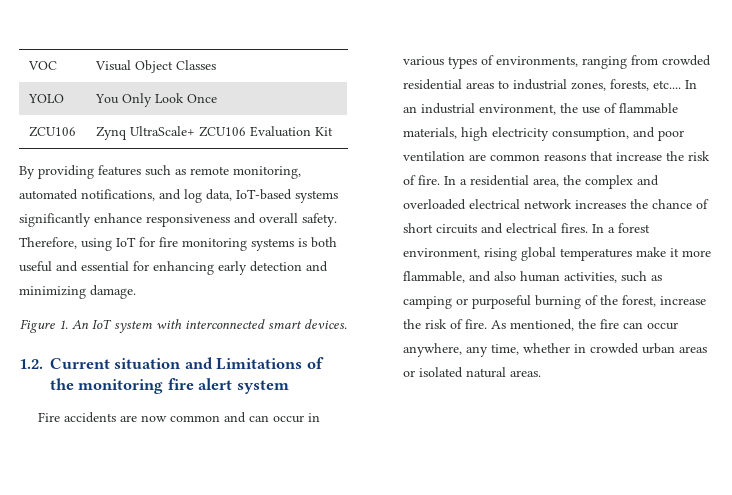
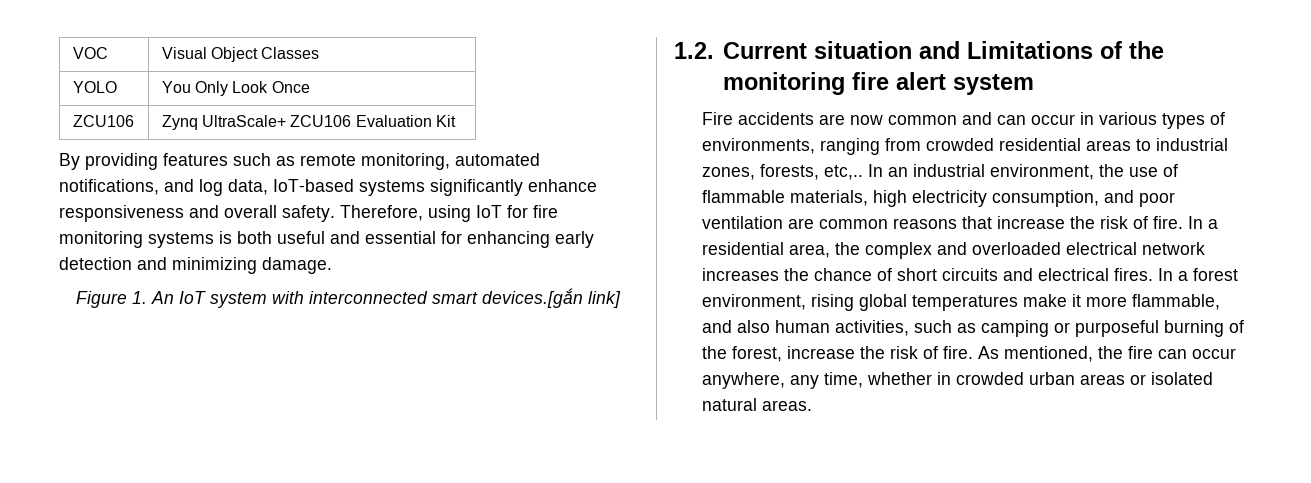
- Figure 1. An IoT system with interconnected smart devices.
+ Figure 1. An IoT system with interconnected smart devices.[gắn link]
- Fire accidents are now common and can occur in various types of environments, ranging from crowded residential areas to industrial zones, forests, etc....
+ Fire accidents are now common and can occur in various types of environments, ranging from crowded residential areas to industrial zones, forests, etc,..

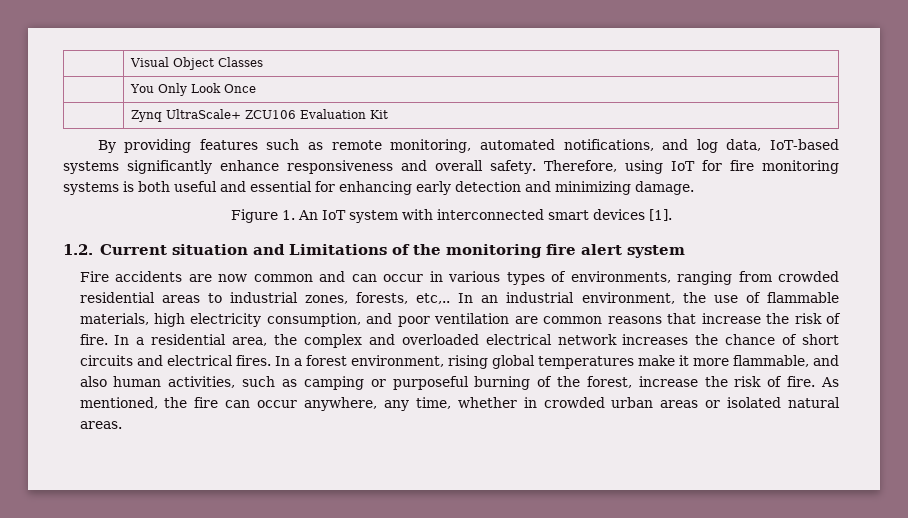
- VOC | Visual Object Classes
+ | Visual Object Classes
- YOLO | You Only Look Once
+ | You Only Look Once
- ZCU106 | Zynq UltraScale+ ZCU106 Evaluation Kit
+ | Zynq UltraScale+ ZCU106 Evaluation Kit
- Figure 1. An IoT system with interconnected smart devices.[gắn link]
+ Figure 1. An IoT system with interconnected smart devices [1].

